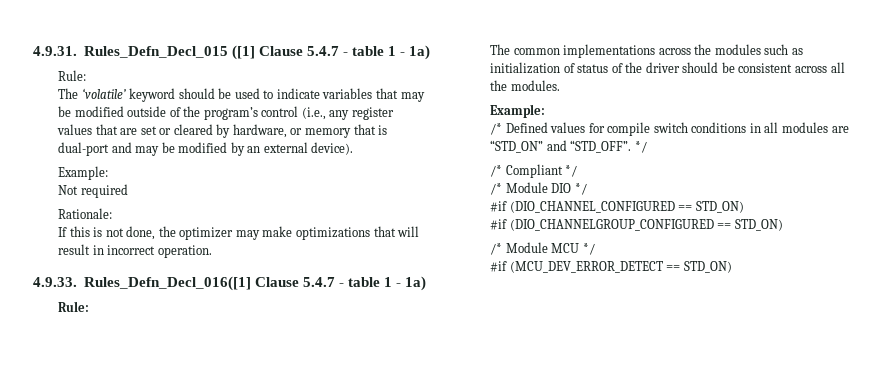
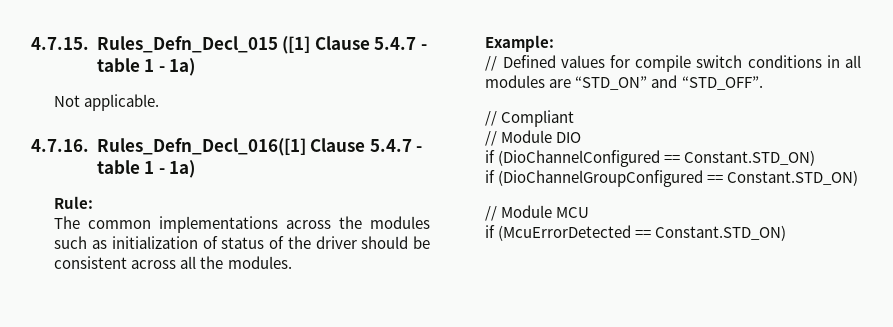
- 4.9.31. Rules_Defn_Decl_015 ([1] Clause 5.4.7 - table 1 - 1a)
- Rule:
- The ‘volatile’ keyword should be used to indicate variables that may be modified outside of the program’s control (i.e., any register values that are set or cleared by hardware, or memory that is dual-port and may be modified by an external device).
- Example:
- Not required
- Rationale:
- If this is not done, the optimizer may make optimizations that will result in incorrect operation.
- 4.9.33. Rules_Defn_Decl_016([1] Clause 5.4.7 - table 1 - 1a)
+ 4.7.15. Rules_Defn_Decl_015 ([1] Clause 5.4.7 - table 1 - 1a)
+ Not applicable.
+ 4.7.16. Rules_Defn_Decl_016([1] Clause 5.4.7 - table 1 - 1a)
- /* Defined values for compile switch conditions in all modules are “STD_ON” and “STD_OFF”. */
- /* Compliant */
- /* Module DIO */
- #if (DIO_CHANNEL_CONFIGURED == STD_ON)
- #if (DIO_CHANNELGROUP_CONFIGURED == STD_ON)
- /* Module MCU */
- #if (MCU_DEV_ERROR_DETECT == STD_ON)
+ // Defined values for compile switch conditions in all modules are “STD_ON” and “STD_OFF”.
+ // Compliant
+ // Module DIO
+ if (DioChannelConfigured == Constant.STD_ON)
+ if (DioChannelGroupConfigured == Constant.STD_ON)
+ // Module MCU
+ if (McuErrorDetected == Constant.STD_ON)

